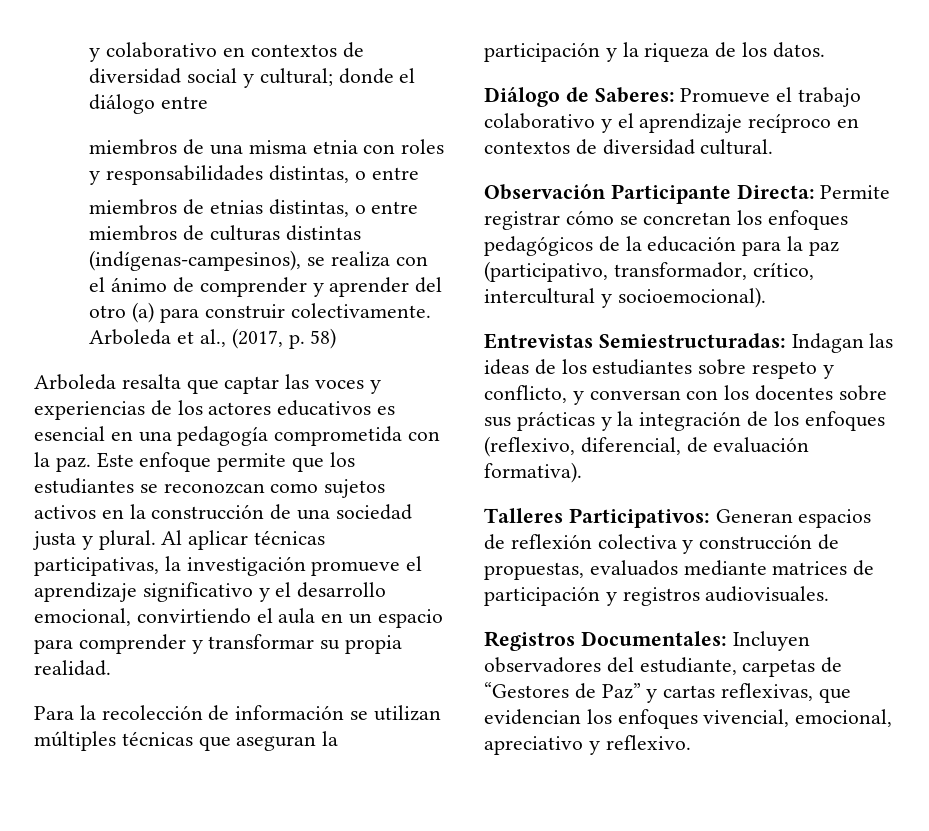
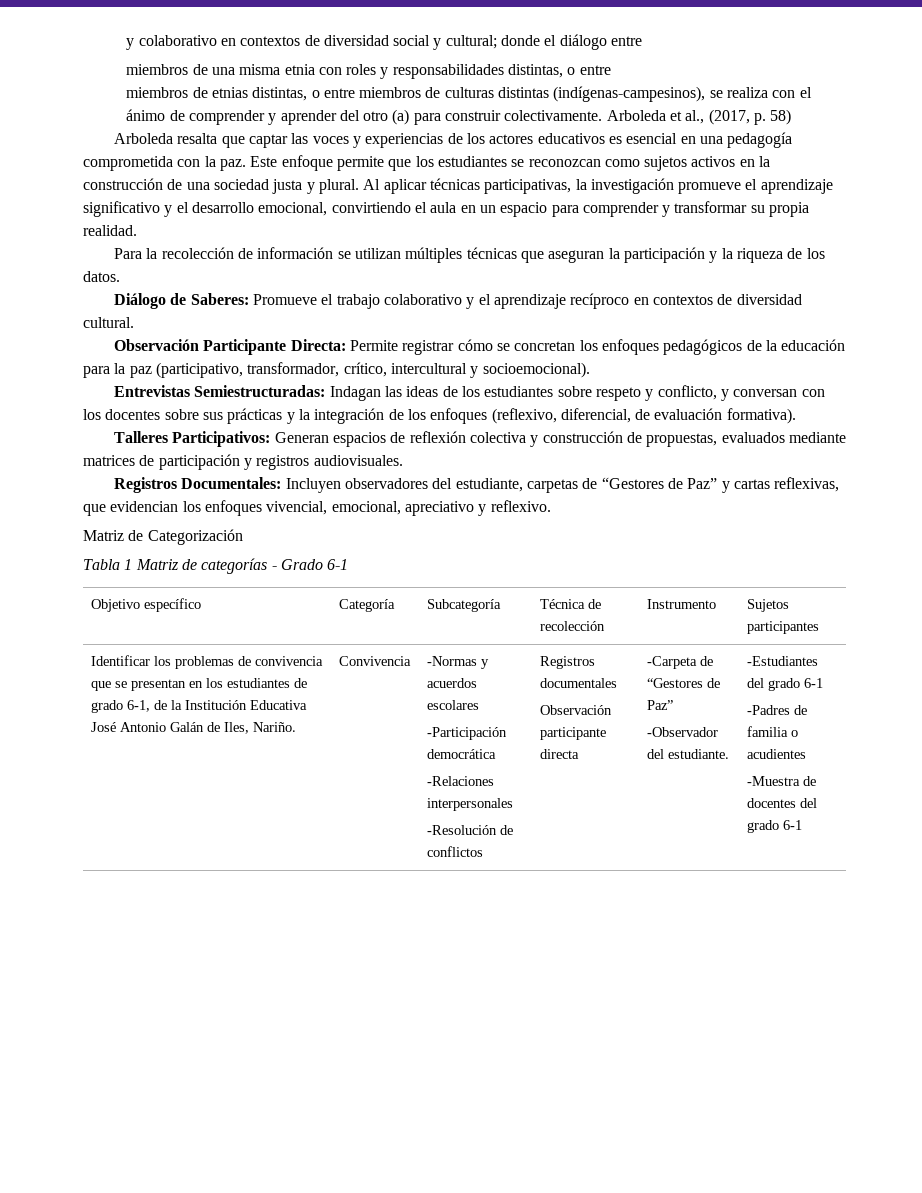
+ Matriz de Categorización
+ Tabla 1 Matriz de categorías - Grado 6-1
+ Objetivo específico | Categoría | Subcategoría | Técnica de recolección | Instrumento | Sujetos participantes
+ Identificar los problemas de convivencia que se presentan en los estudiantes de grado 6-1, de la Institución Educativa José Antonio Galán de Iles, Nariño. | Convivencia | -Normas y acuerdos escolares
+ -Participación democrática
+ -Relaciones interpersonales
+ -Resolución de conflictos | Registros documentales
+ Observación participante directa | -Carpeta de “Gestores de Paz”
+ -Observador del estudiante. | -Estudiantes del grado 6-1
+ -Padres de familia o acudientes
+ -Muestra de docentes del grado 6-1

